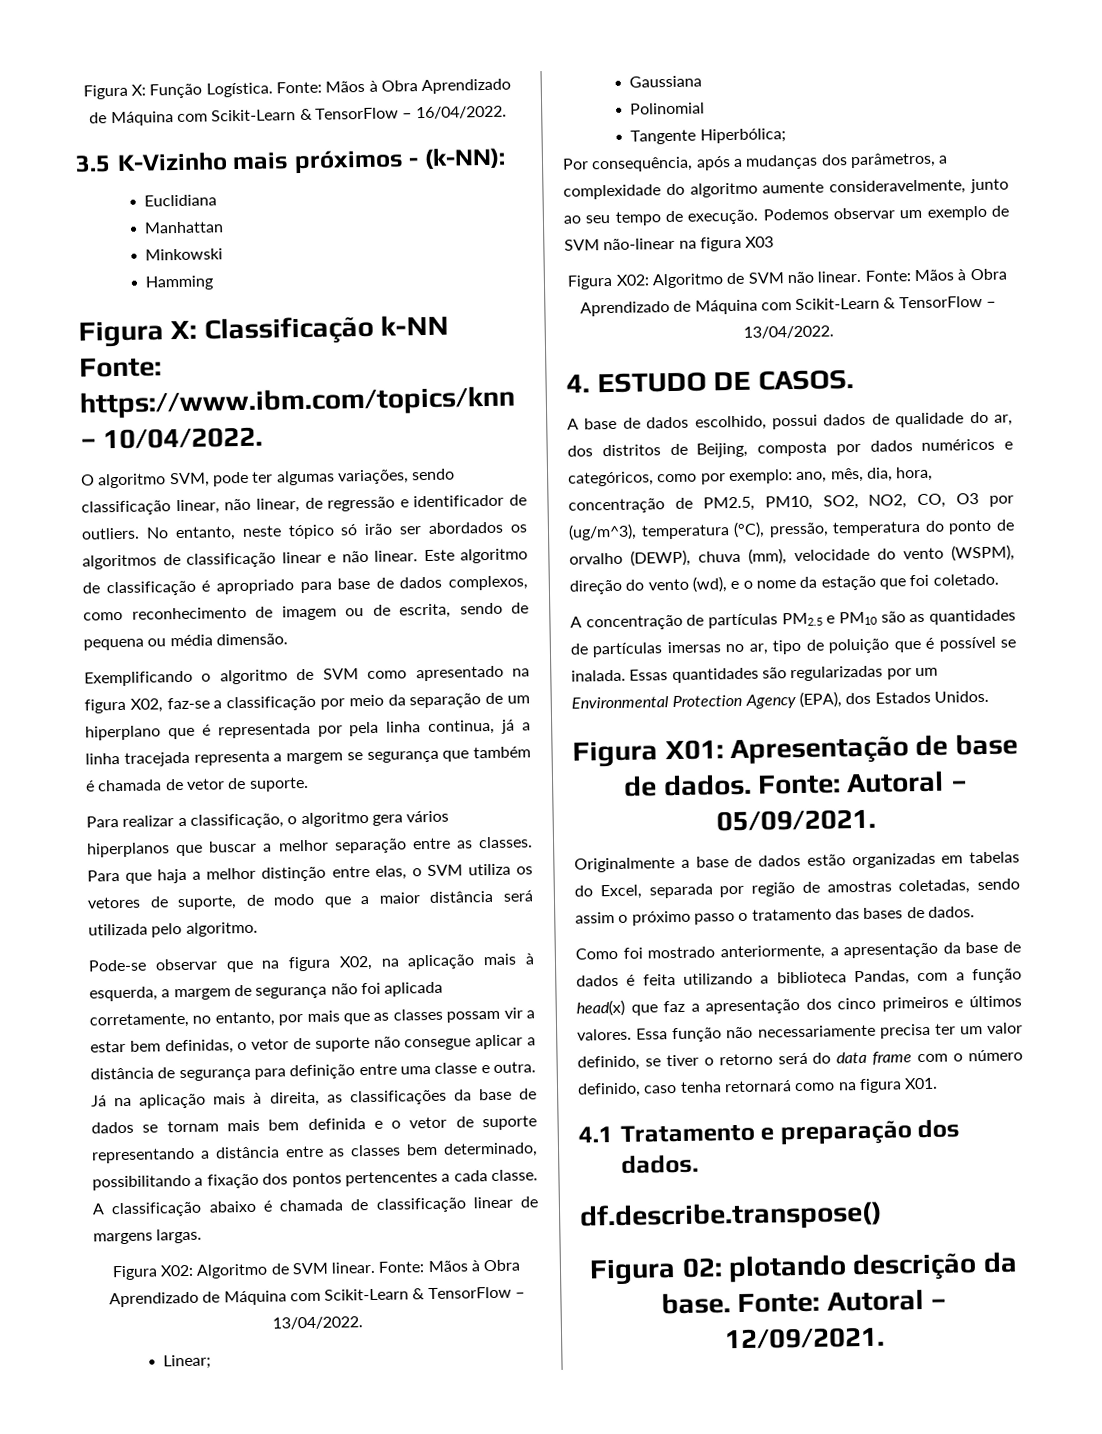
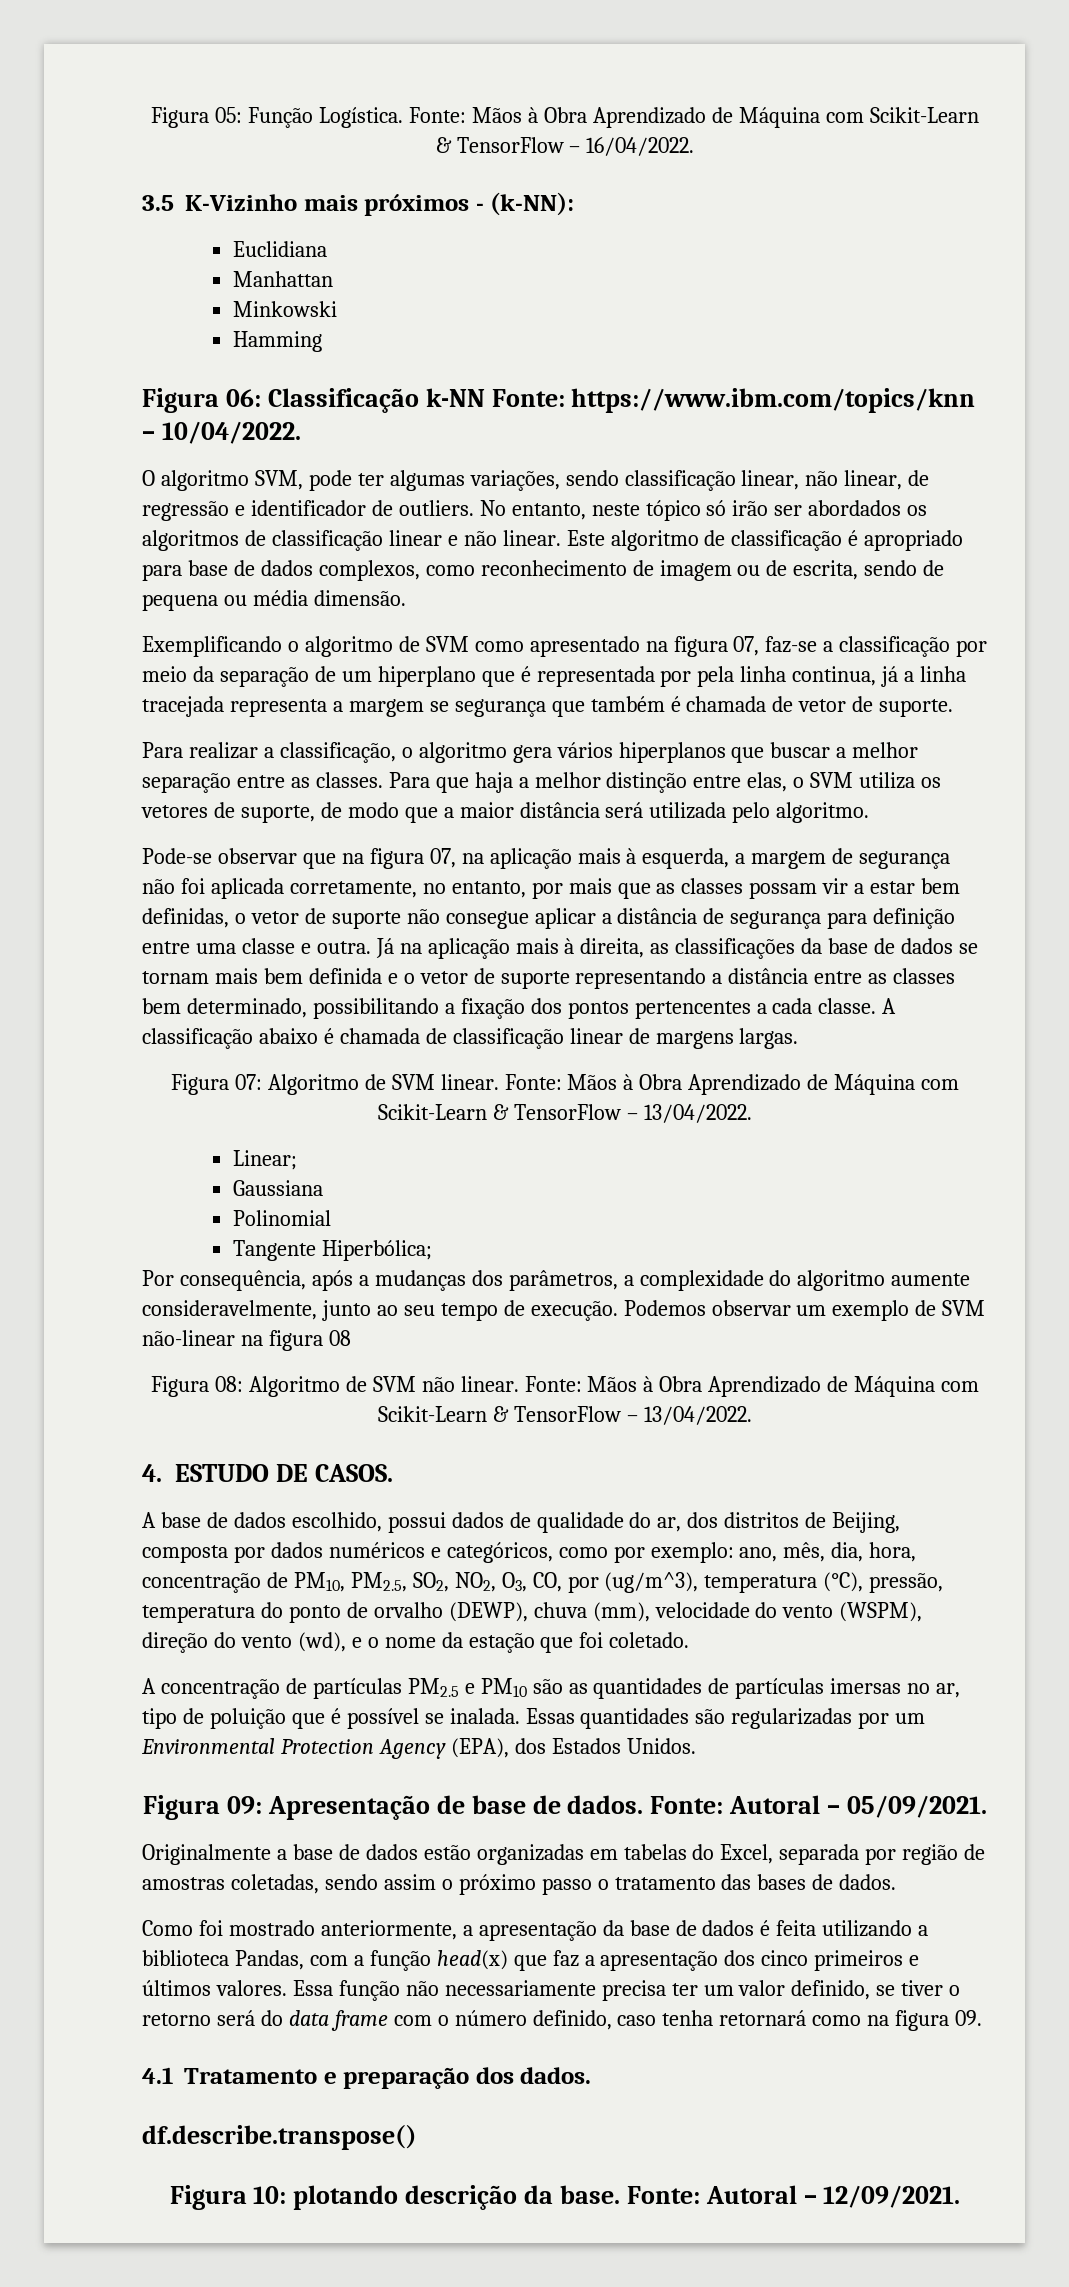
- Figura X: Função Logística.
+ Figura 05: Função Logística.
- Figura X: Classificação k-NN Fonte: https://www.ibm.com/topics/knn – 10/04/2022.
+ Figura 06: Classificação k-NN Fonte: https://www.ibm.com/topics/knn – 10/04/2022.
- Exemplificando o algoritmo de SVM como apresentado na figura X02, faz-se a classificação por meio da separação de um hiperplano que é representada por pela linha continua, já a linha tracejada representa a margem se segurança que também é chamada de vetor de suporte.
+ Exemplificando o algoritmo de SVM como apresentado na figura 07, faz-se a classificação por meio da separação de um hiperplano que é representada por pela linha continua, já a linha tracejada representa a margem se segurança que também é chamada de vetor de suporte.
- Pode-se observar que na figura X02, na aplicação mais à esquerda, a margem de segurança não foi aplicada corretamente, no entanto, por mais que as classes possam vir a estar bem definidas, o vetor de suporte não consegue aplicar a distância de segurança para definição entre uma classe e outra.
+ Pode-se observar que na figura 07, na aplicação mais à esquerda, a margem de segurança não foi aplicada corretamente, no entanto, por mais que as classes possam vir a estar bem definidas, o vetor de suporte não consegue aplicar a distância de segurança para definição entre uma classe e outra.
- Figura X02: Algoritmo de SVM linear.
+ Figura 07: Algoritmo de SVM linear.
- Podemos observar um exemplo de SVM não-linear na figura X03
- Figura X02: Algoritmo de SVM não linear.
+ Podemos observar um exemplo de SVM não-linear na figura 08
+ Figura 08: Algoritmo de SVM não linear.
- A base de dados escolhido, possui dados de qualidade do ar, dos distritos de Beijing, composta por dados numéricos e categóricos, como por exemplo: ano, mês, dia, hora, concentração de PM2.5, PM10, SO2, NO2, CO, O3 por (ug/m^3), temperatura (°C), pressão, temperatura do ponto de orvalho (DEWP), chuva (mm), velocidade do vento (WSPM), direção do vento (wd), e o nome da estação que foi coletado.
+ A base de dados escolhido, possui dados de qualidade do ar, dos distritos de Beijing, composta por dados numéricos e categóricos, como por exemplo: ano, mês, dia, hora, concentração de PM10, PM2.5, SO2, NO2, O3, CO, por (ug/m^3), temperatura (°C), pressão, temperatura do ponto de orvalho (DEWP), chuva (mm), velocidade do vento (WSPM), direção do vento (wd), e o nome da estação que foi coletado.
- Figura X01: Apresentação de base de dados.
+ Figura 09: Apresentação de base de dados.
- Essa função não necessariamente precisa ter um valor definido, se tiver o retorno será do data frame com o número definido, caso tenha retornará como na figura X01.
+ Essa função não necessariamente precisa ter um valor definido, se tiver o retorno será do data frame com o número definido, caso tenha retornará como na figura 09.
- Figura 02: plotando descrição da base.
+ Figura 10: plotando descrição da base.

